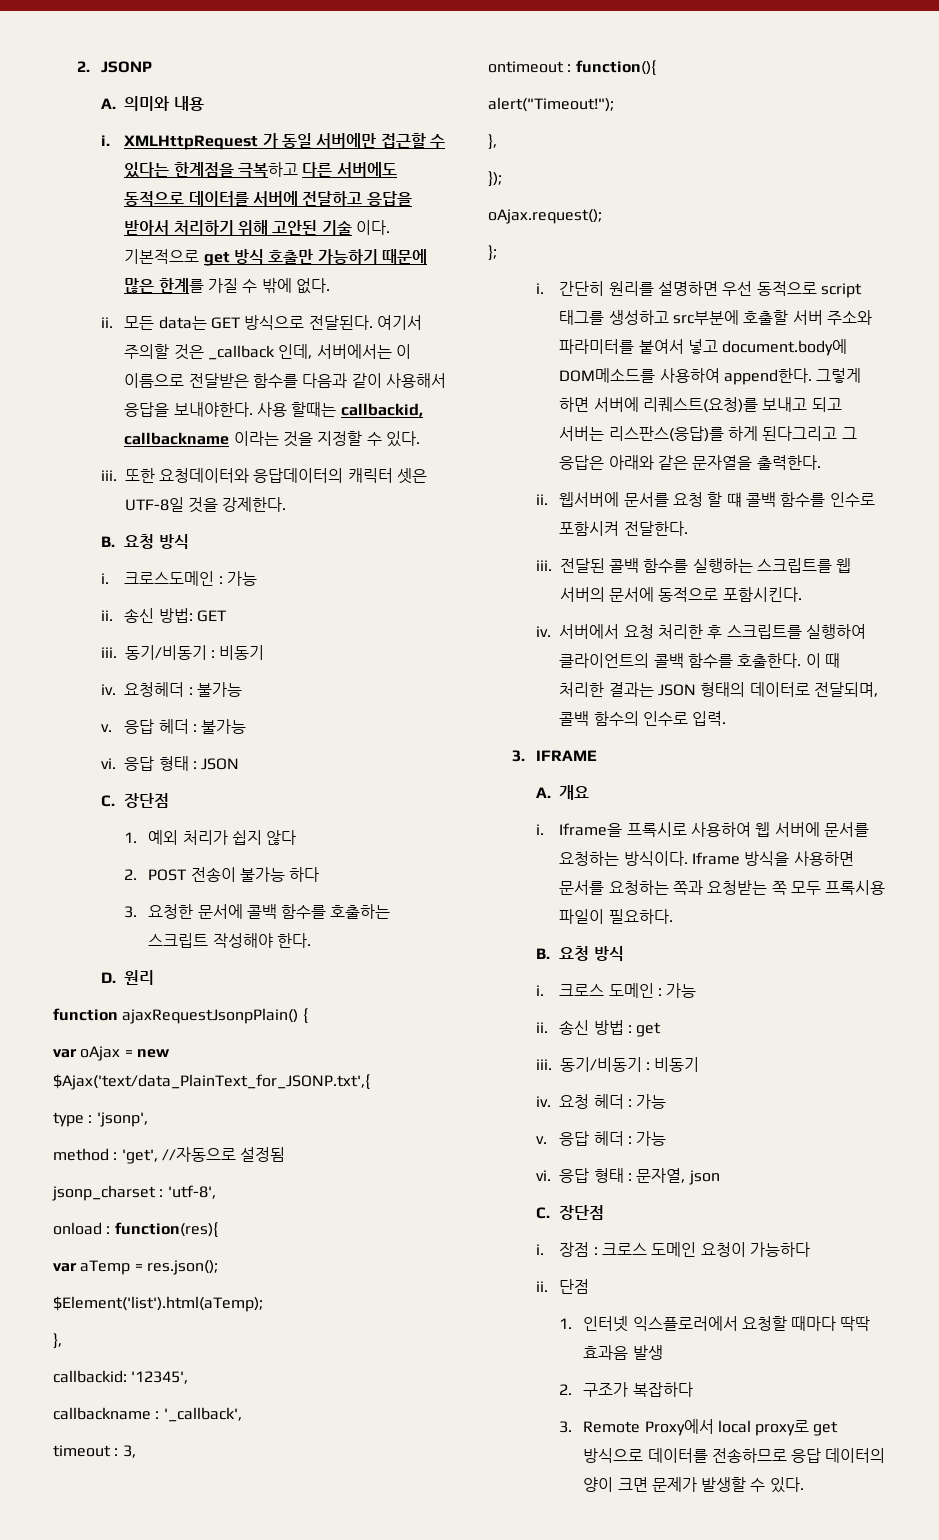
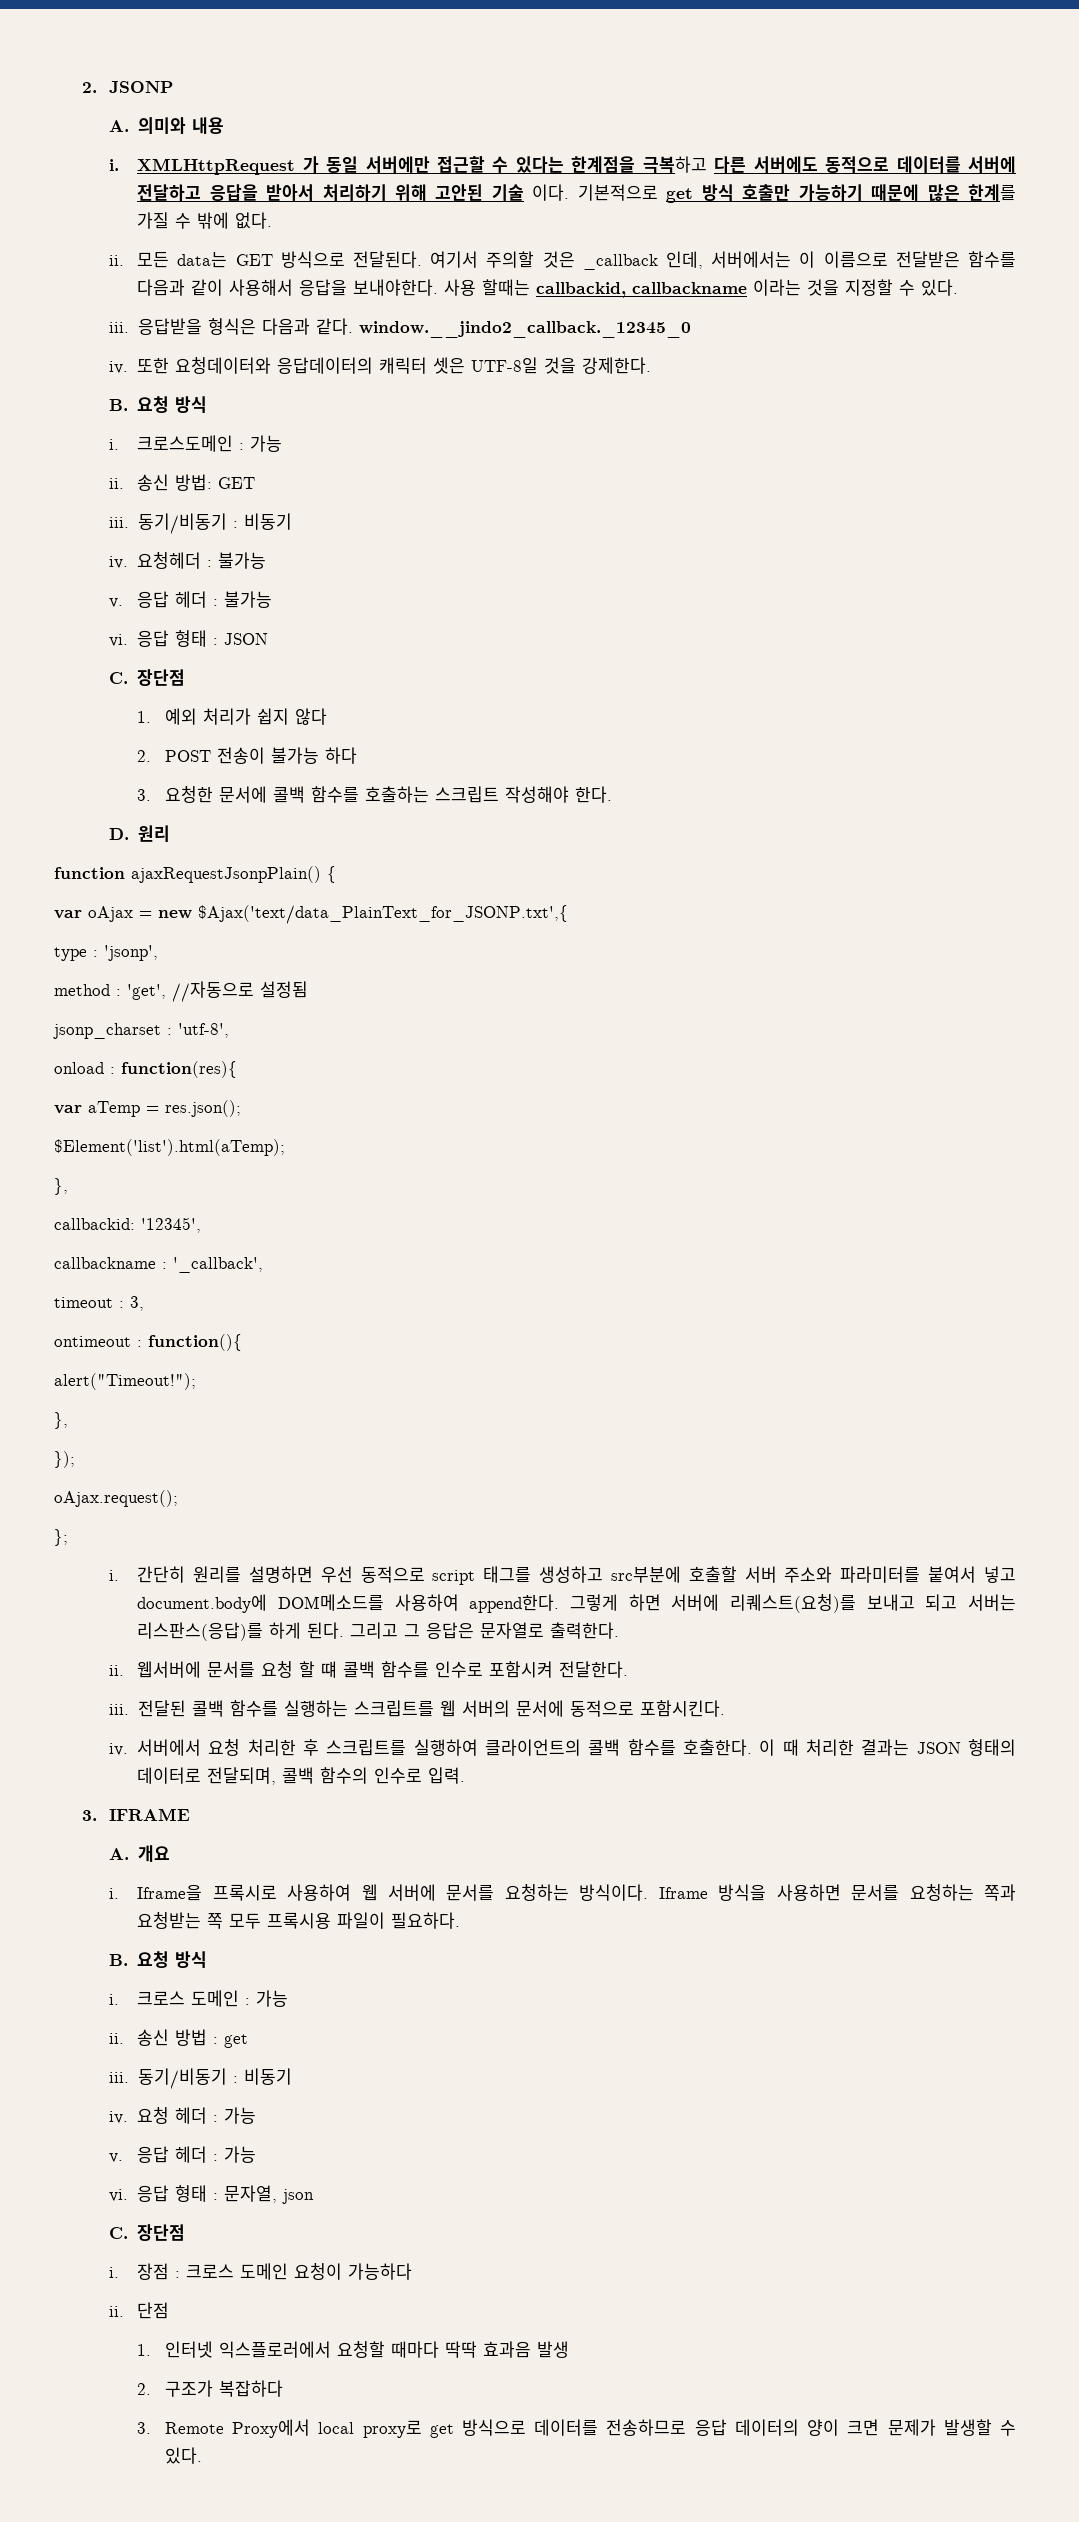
+ 응답받을 형식은 다음과 같다. window.__jindo2_callback._12345_0
+ iv.
- 그렇게 하면 서버에 리퀘스트(요청)를 보내고 되고 서버는 리스판스(응답)를 하게 된다그리고 그 응답은 아래와 같은 문자열을 출력한다.
+ 그렇게 하면 서버에 리퀘스트(요청)를 보내고 되고 서버는 리스판스(응답)를 하게 된다. 그리고 그 응답은 문자열로 출력한다.

